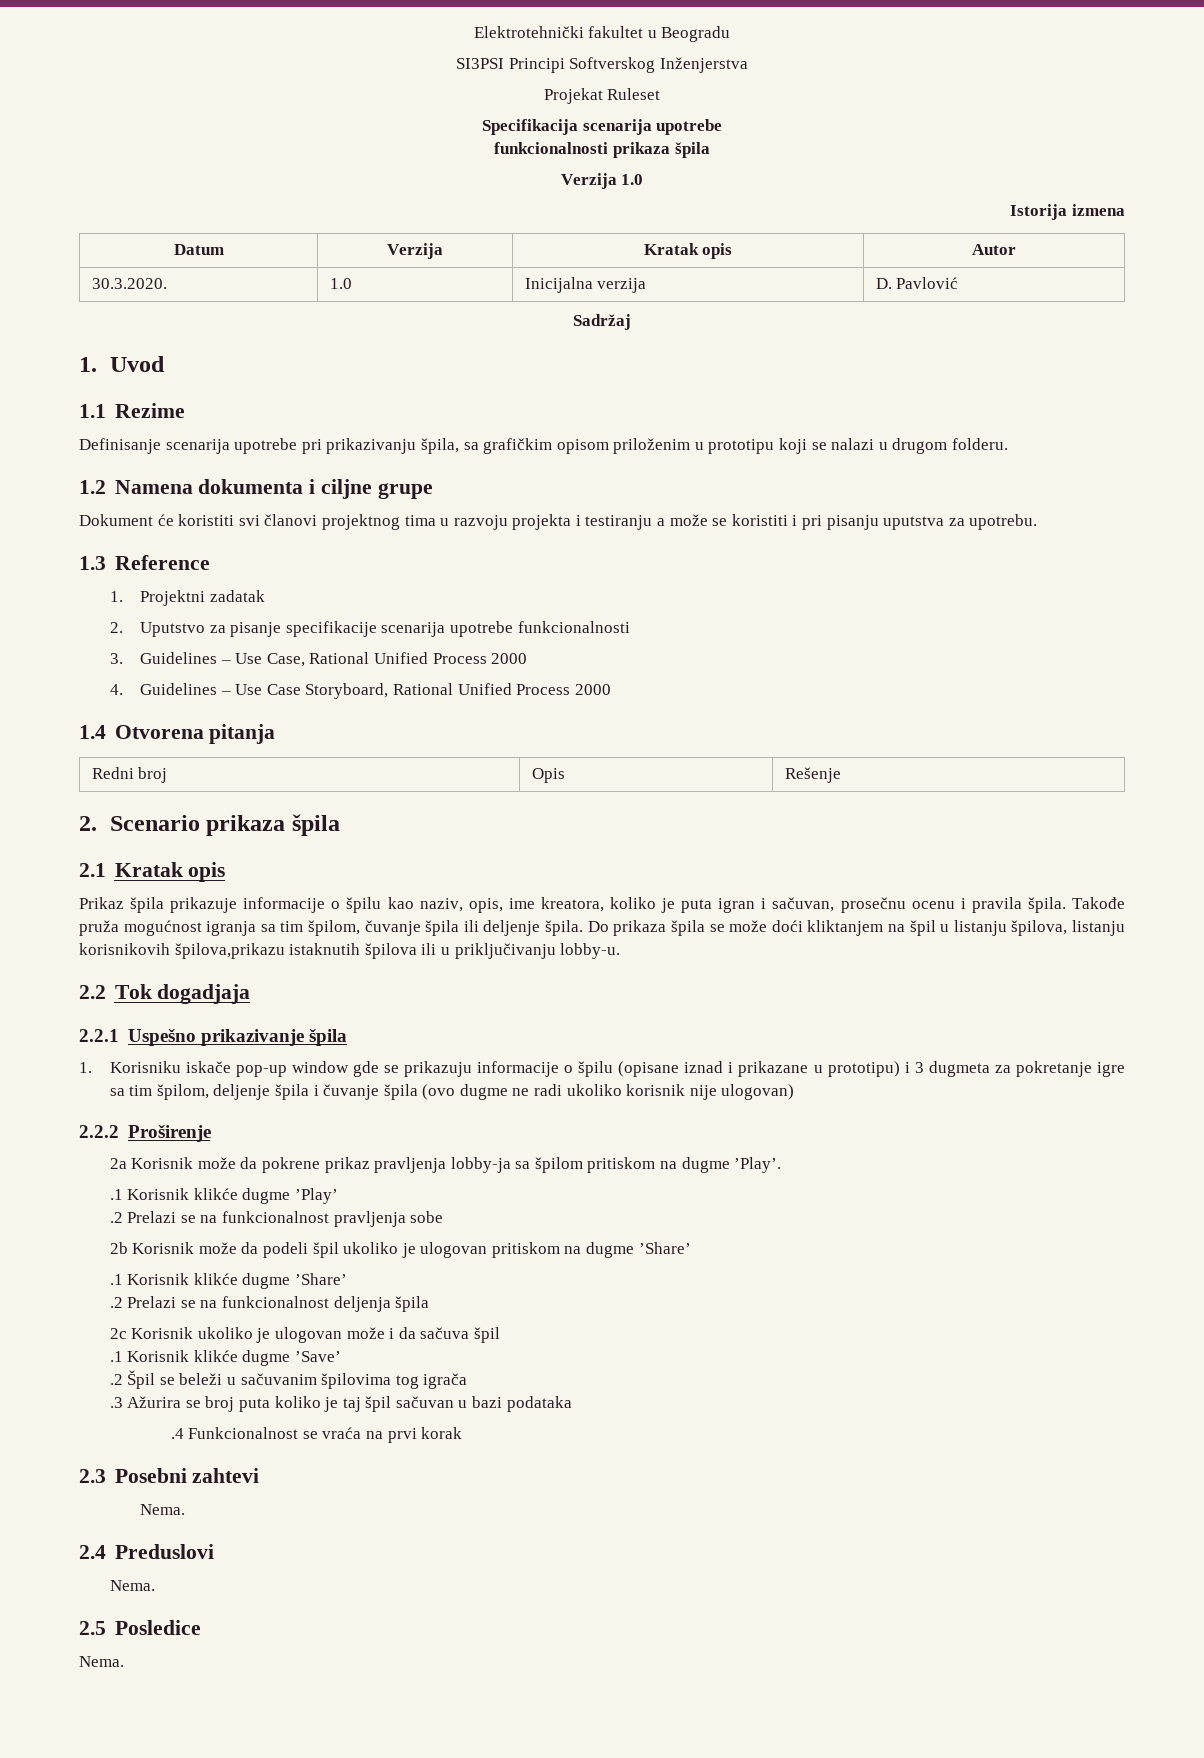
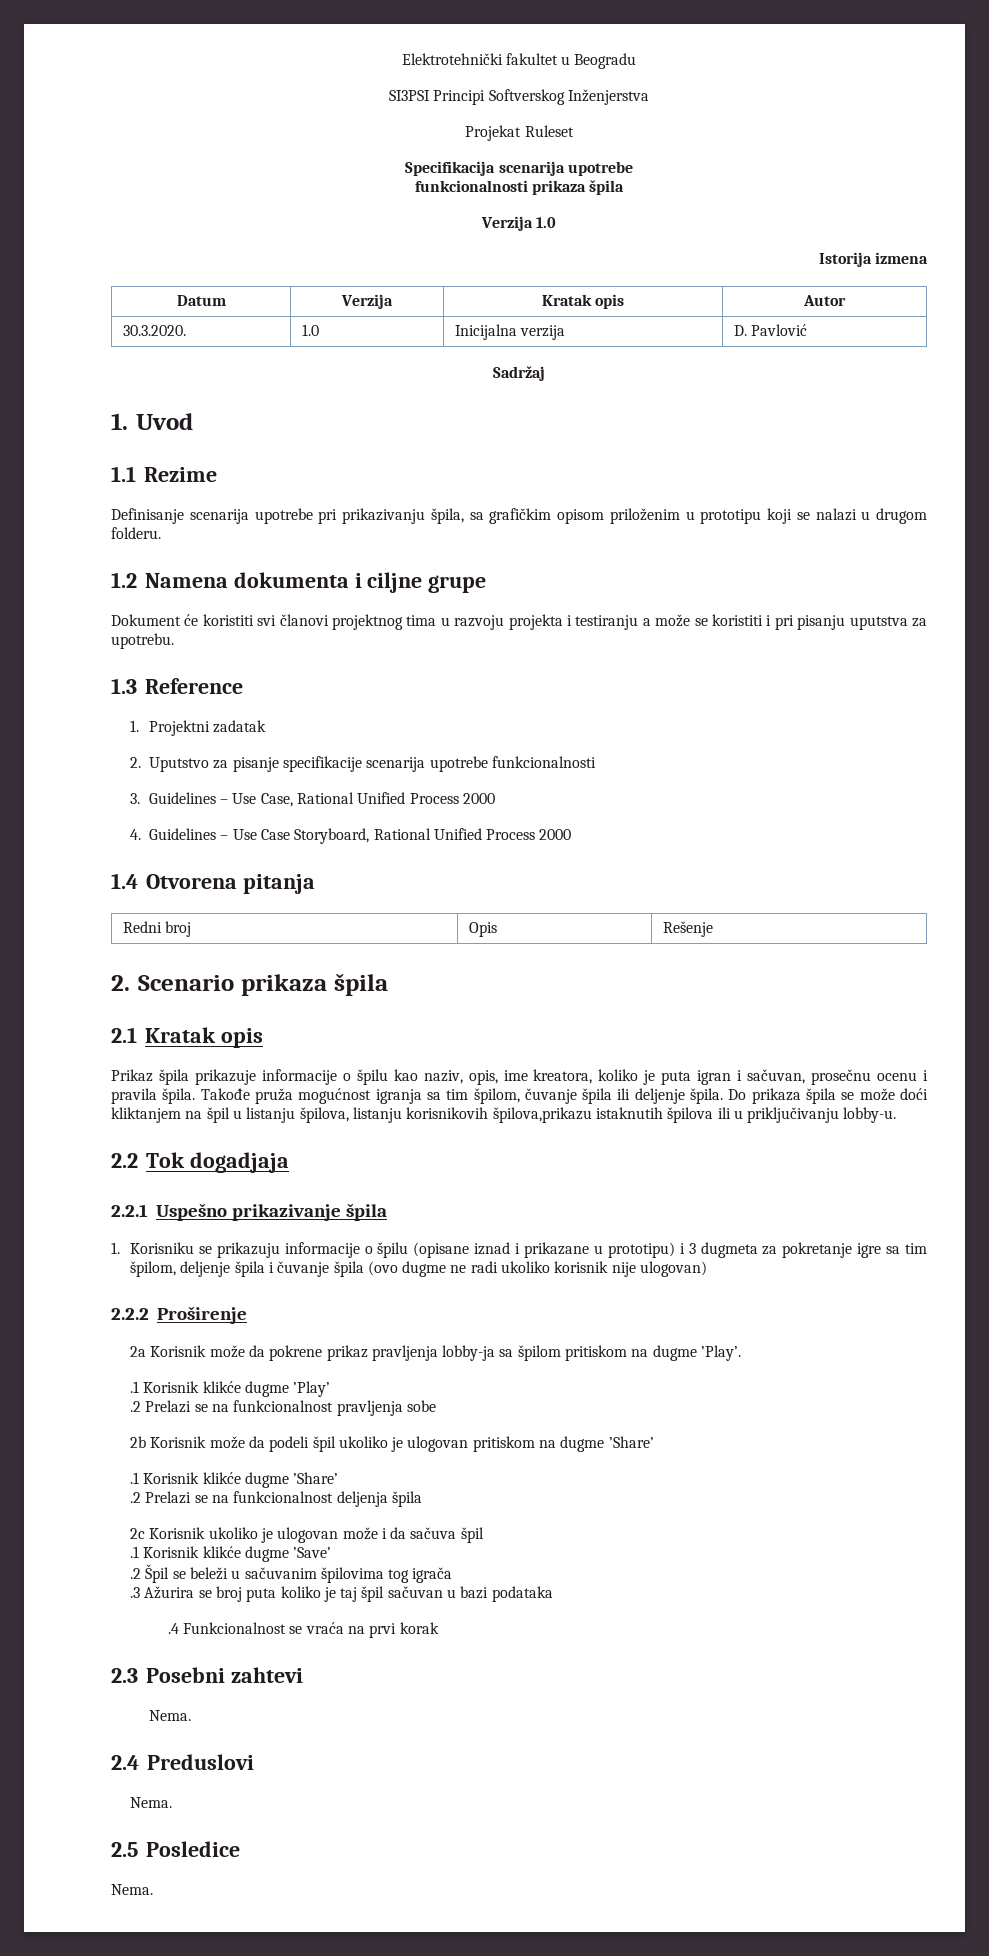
- 1. Korisniku iskače pop-up window gde se prikazuju informacije o špilu (opisane iznad i prikazane u prototipu) i 3 dugmeta za pokretanje igre sa tim špilom, deljenje špila i čuvanje špila (ovo dugme ne radi ukoliko korisnik nije ulogovan)
+ 1. Korisniku se prikazuju informacije o špilu (opisane iznad i prikazane u prototipu) i 3 dugmeta za pokretanje igre sa tim špilom, deljenje špila i čuvanje špila (ovo dugme ne radi ukoliko korisnik nije ulogovan)

